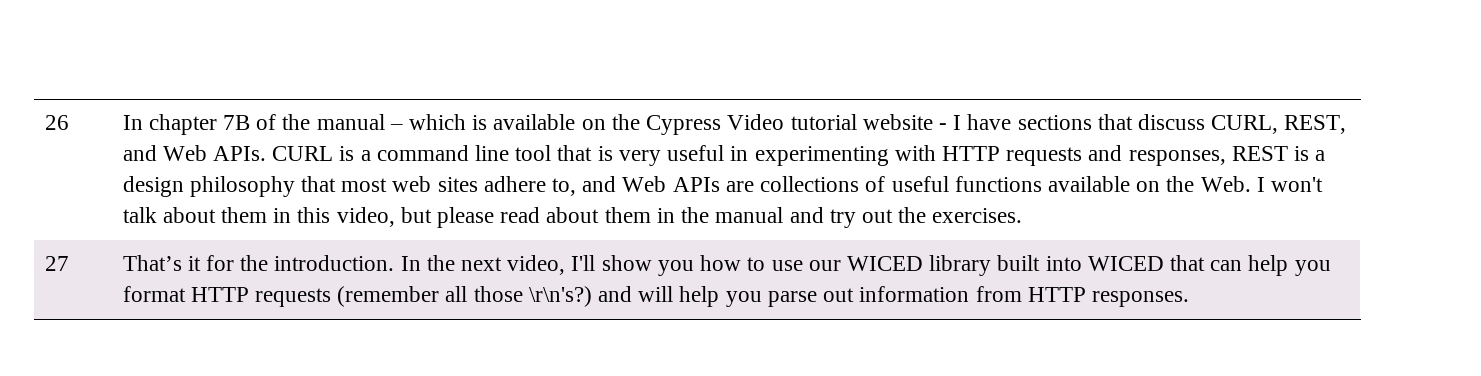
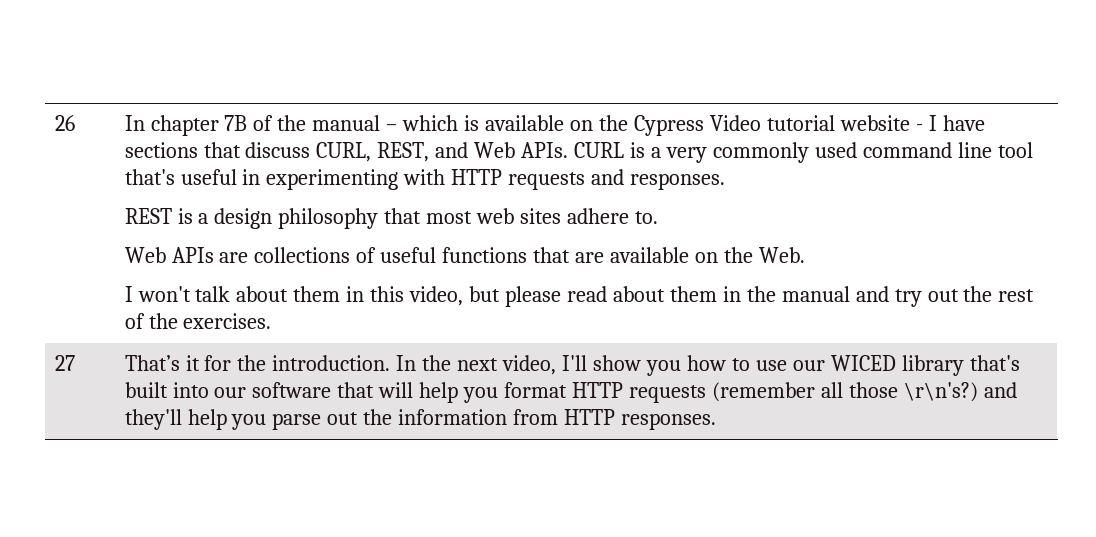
- CURL is a command line tool that is very useful in experimenting with HTTP requests and responses, REST is a design philosophy that most web sites adhere to, and Web APIs are collections of useful functions available on the Web. I won't talk about them in this video, but please read about them in the manual and try out the exercises.
+ CURL is a very commonly used command line tool that's useful in experimenting with HTTP requests and responses.
+ REST is a design philosophy that most web sites adhere to.
+ Web APIs are collections of useful functions that are available on the Web.
+ I won't talk about them in this video, but please read about them in the manual and try out the rest of the exercises.
- In the next video, I'll show you how to use our WICED library built into WICED that can help you format HTTP requests (remember all those \r\n's?) and will help you parse out information from HTTP responses.
+ In the next video, I'll show you how to use our WICED library that's built into our software that will help you format HTTP requests (remember all those \r\n's?) and they'll help you parse out the information from HTTP responses.

